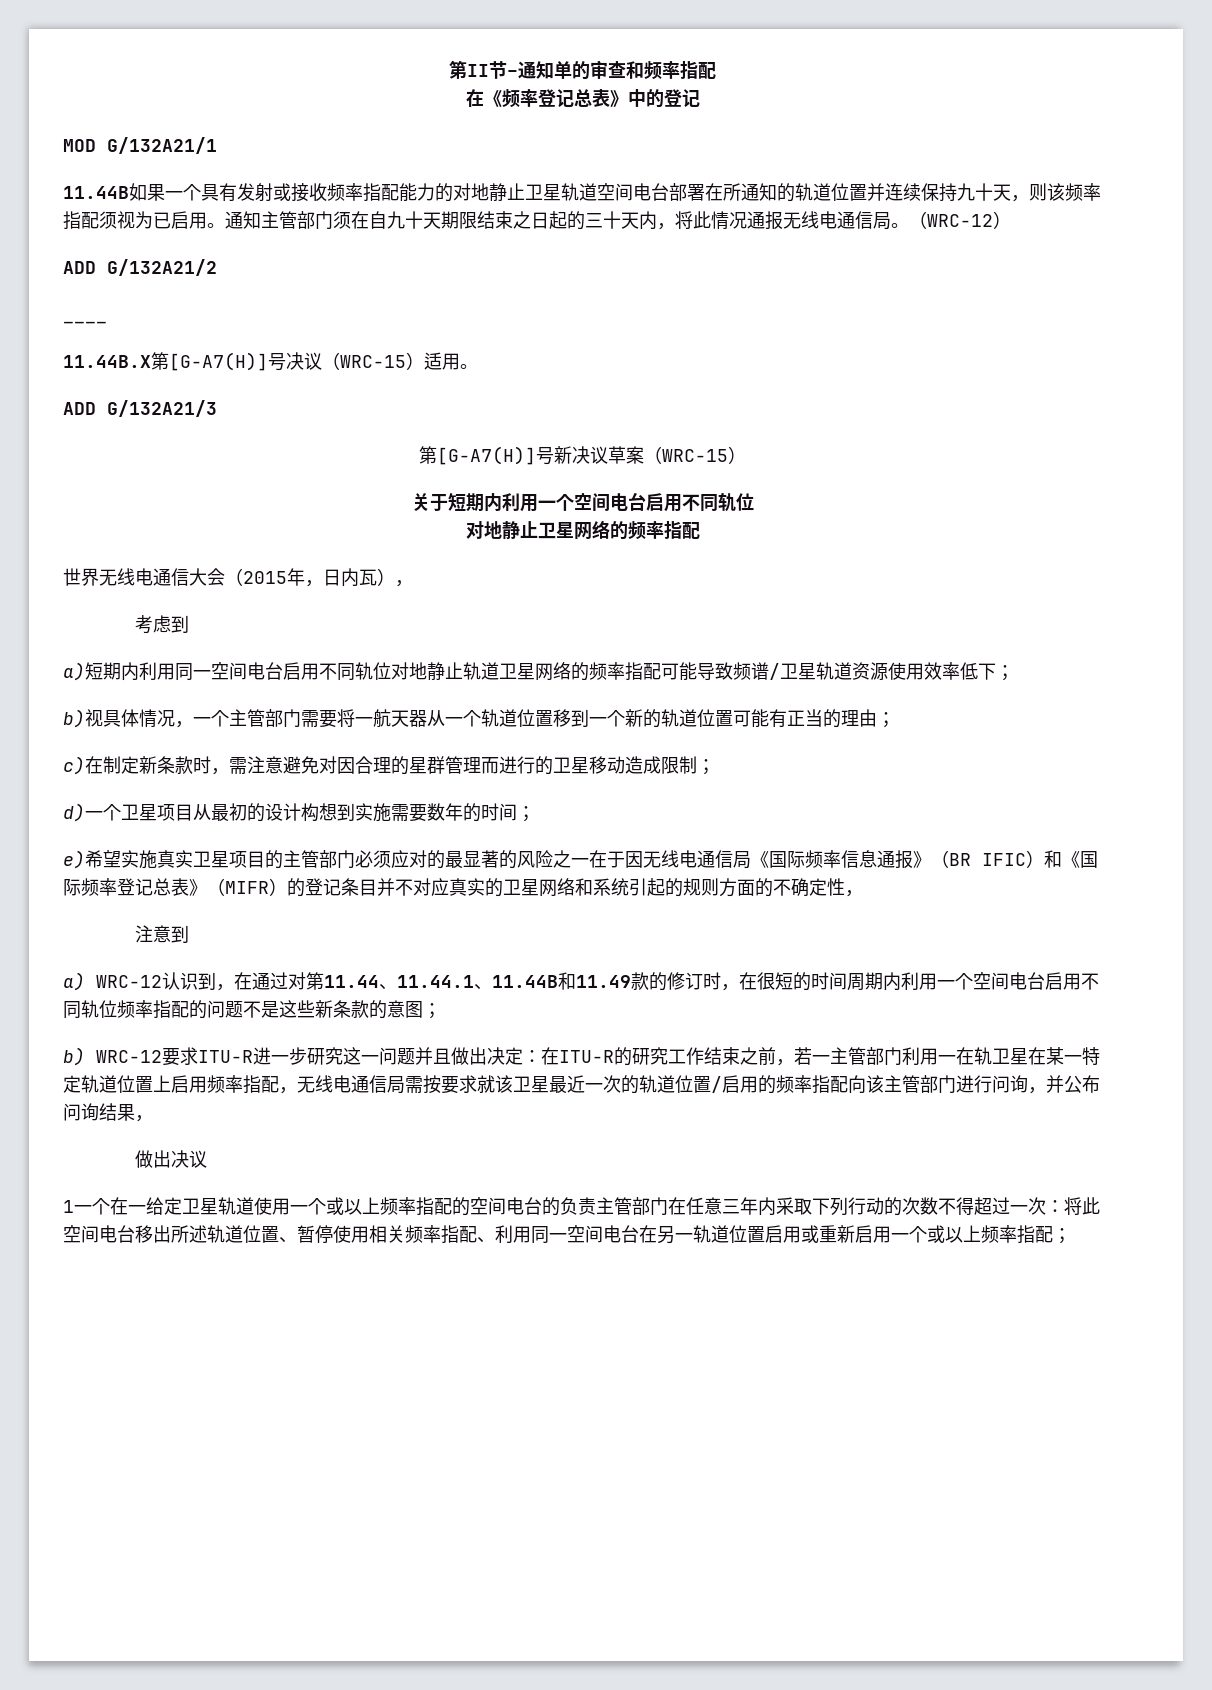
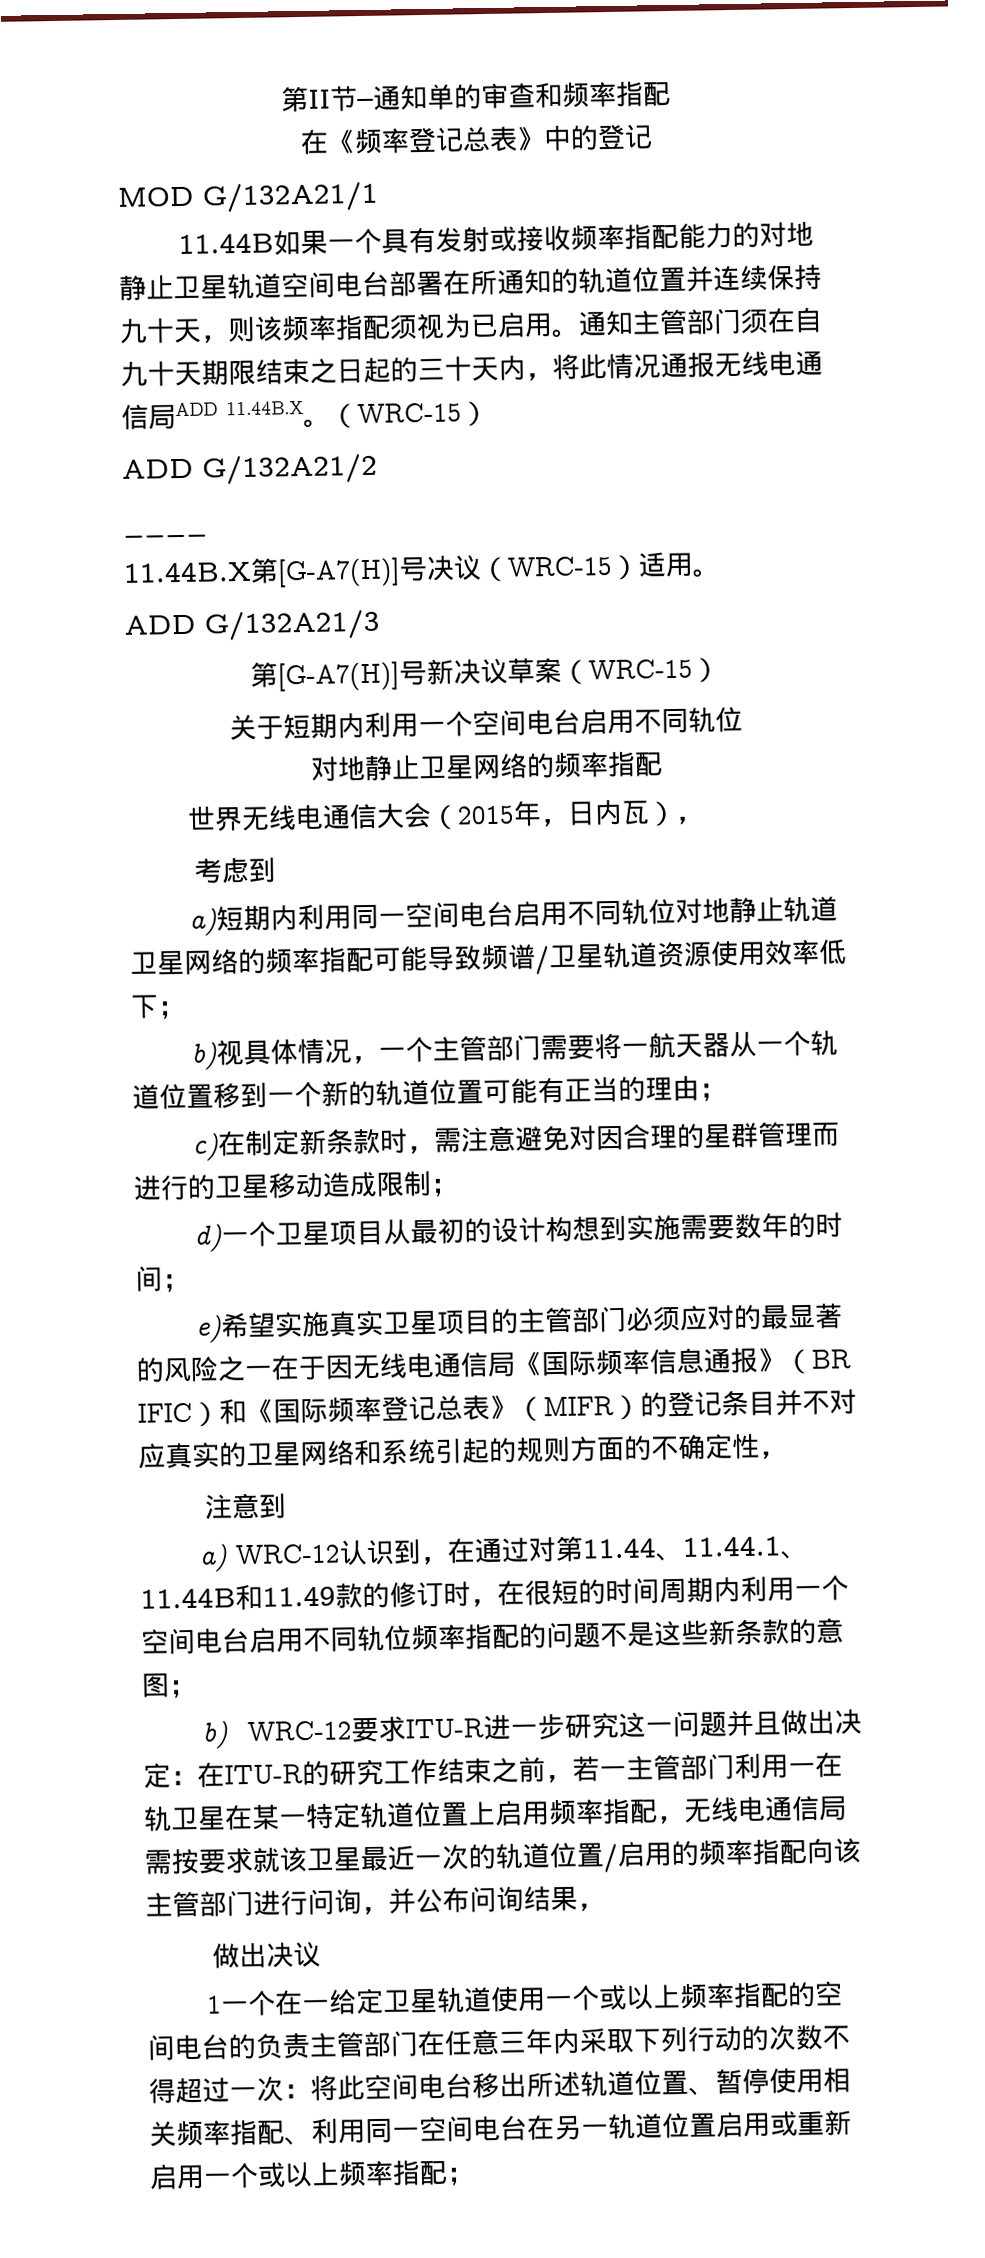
- 通知主管部门须在自九十天期限结束之日起的三十天内，将此情况通报无线电通信局。（WRC-12）
+ 通知主管部门须在自九十天期限结束之日起的三十天内，将此情况通报无线电通信局ADD 11.44B.X。（WRC-15）

